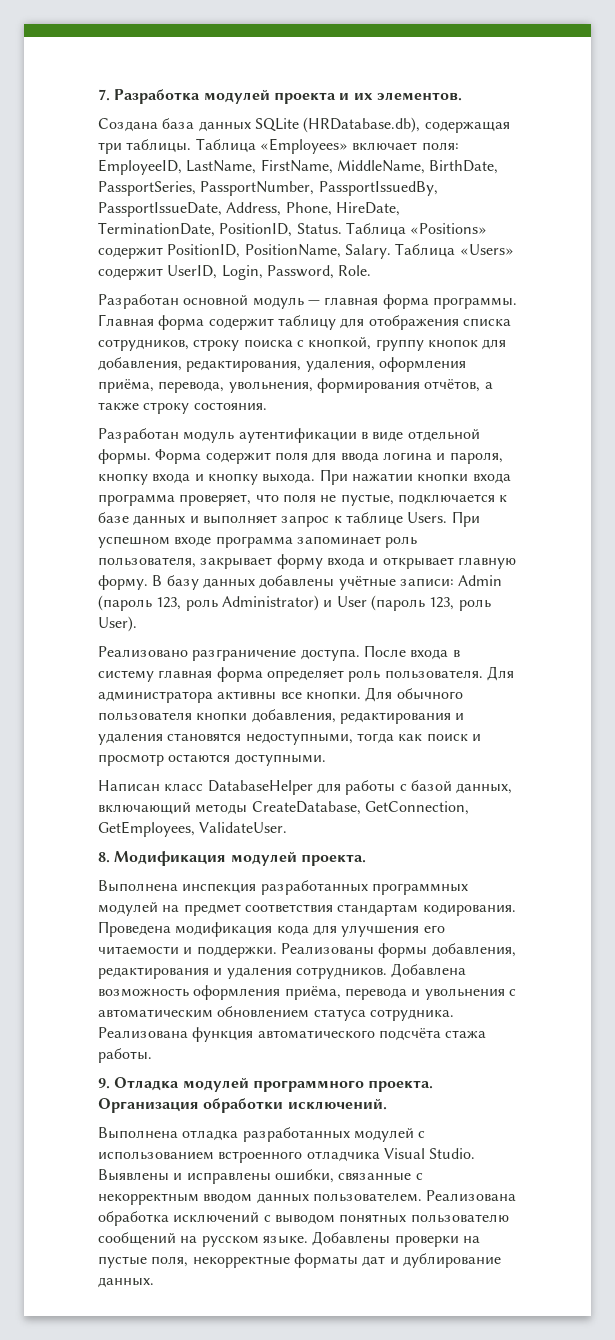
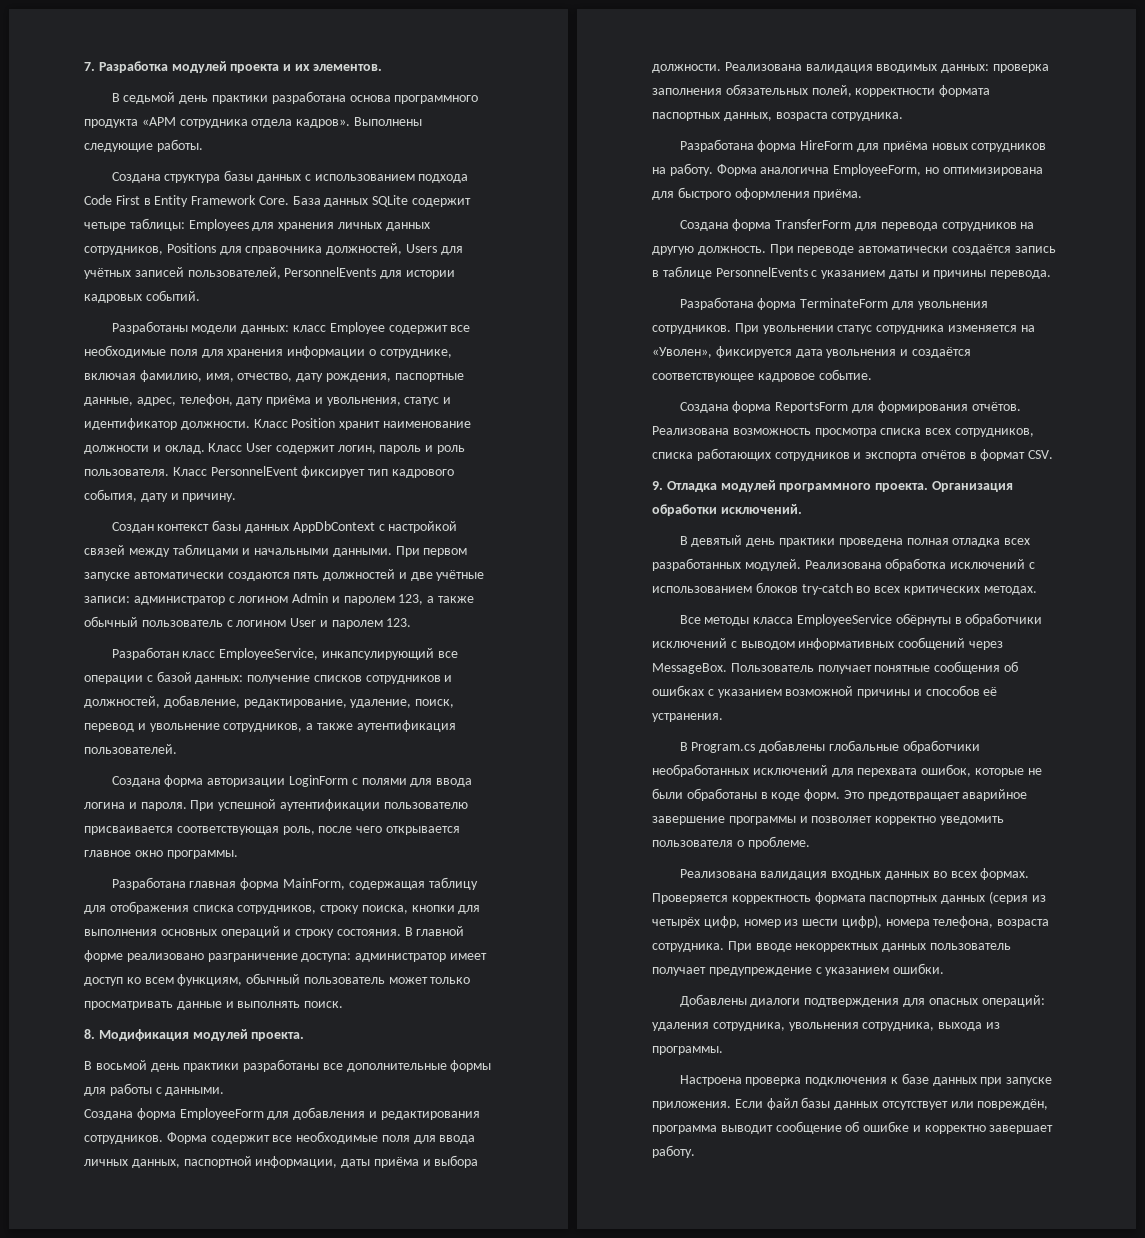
- Создана база данных SQLite (HRDatabase.db), содержащая три таблицы. Таблица «Employees» включает поля: EmployeeID, LastName, FirstName, MiddleName, BirthDate, PassportSeries, PassportNumber, PassportIssuedBy, PassportIssueDate, Address, Phone, HireDate, TerminationDate, PositionID, Status. Таблица «Positions» содержит PositionID, PositionName, Salary. Таблица «Users» содержит UserID, Login, Password, Role.
- Разработан основной модуль — главная форма программы. Главная форма содержит таблицу для отображения списка сотрудников, строку поиска с кнопкой, группу кнопок для добавления, редактирования, удаления, оформления приёма, перевода, увольнения, формирования отчётов, а также строку состояния.
- Разработан модуль аутентификации в виде отдельной формы. Форма содержит поля для ввода логина и пароля, кнопку входа и кнопку выхода. При нажатии кнопки входа программа проверяет, что поля не пустые, подключается к базе данных и выполняет запрос к таблице Users. При успешном входе программа запоминает роль пользователя, закрывает форму входа и открывает главную форму. В базу данных добавлены учётные записи: Admin (пароль 123, роль Administrator) и User (пароль 123, роль User).
- Реализовано разграничение доступа. После входа в систему главная форма определяет роль пользователя. Для администратора активны все кнопки. Для обычного пользователя кнопки добавления, редактирования и удаления становятся недоступными, тогда как поиск и просмотр остаются доступными.
- Написан класс DatabaseHelper для работы с базой данных, включающий методы CreateDatabase, GetConnection, GetEmployees, ValidateUser.
+ В седьмой день практики разработана основа программного продукта «АРМ сотрудника отдела кадров». Выполнены следующие работы.
+ Создана структура базы данных с использованием подхода Code First в Entity Framework Core. База данных SQLite содержит четыре таблицы: Employees для хранения личных данных сотрудников, Positions для справочника должностей, Users для учётных записей пользователей, PersonnelEvents для истории кадровых событий.
+ Разработаны модели данных: класс Employee содержит все необходимые поля для хранения информации о сотруднике, включая фамилию, имя, отчество, дату рождения, паспортные данные, адрес, телефон, дату приёма и увольнения, статус и идентификатор должности. Класс Position хранит наименование должности и оклад. Класс User содержит логин, пароль и роль пользователя. Класс PersonnelEvent фиксирует тип кадрового события, дату и причину.
+ Создан контекст базы данных AppDbContext с настройкой связей между таблицами и начальными данными. При первом запуске автоматически создаются пять должностей и две учётные записи: администратор с логином Admin и паролем 123, а также обычный пользователь с логином User и паролем 123.
+ Разработан класс EmployeeService, инкапсулирующий все операции с базой данных: получение списков сотрудников и должностей, добавление, редактирование, удаление, поиск, перевод и увольнение сотрудников, а также аутентификация пользователей.
+ Создана форма авторизации LoginForm с полями для ввода логина и пароля. При успешной аутентификации пользователю присваивается соответствующая роль, после чего открывается главное окно программы.
+ Разработана главная форма MainForm, содержащая таблицу для отображения списка сотрудников, строку поиска, кнопки для выполнения основных операций и строку состояния. В главной форме реализовано разграничение доступа: администратор имеет доступ ко всем функциям, обычный пользователь может только просматривать данные и выполнять поиск.
  8. Модификация модулей проекта.
- Выполнена инспекция разработанных программных модулей на предмет соответствия стандартам кодирования. Проведена модификация кода для улучшения его читаемости и поддержки. Реализованы формы добавления, редактирования и удаления сотрудников. Добавлена возможность оформления приёма, перевода и увольнения с автоматическим обновлением статуса сотрудника. Реализована функция автоматического подсчёта стажа работы.
+ В восьмой день практики разработаны все дополнительные формы для работы с данными.
+ Создана форма EmployeeForm для добавления и редактирования сотрудников. Форма содержит все необходимые поля для ввода личных данных, паспортной информации, даты приёма и выбора должности. Реализована валидация вводимых данных: проверка заполнения обязательных полей, корректности формата паспортных данных, возраста сотрудника.
+ Разработана форма HireForm для приёма новых сотрудников на работу. Форма аналогична EmployeeForm, но оптимизирована для быстрого оформления приёма.
+ Создана форма TransferForm для перевода сотрудников на другую должность. При переводе автоматически создаётся запись в таблице PersonnelEvents с указанием даты и причины перевода.
+ Разработана форма TerminateForm для увольнения сотрудников. При увольнении статус сотрудника изменяется на «Уволен», фиксируется дата увольнения и создаётся соответствующее кадровое событие.
+ Создана форма ReportsForm для формирования отчётов. Реализована возможность просмотра списка всех сотрудников, списка работающих сотрудников и экспорта отчётов в формат CSV.
- Выполнена отладка разработанных модулей с использованием встроенного отладчика Visual Studio. Выявлены и исправлены ошибки, связанные с некорректным вводом данных пользователем. Реализована обработка исключений с выводом понятных пользователю сообщений на русском языке. Добавлены проверки на пустые поля, некорректные форматы дат и дублирование данных.
+ В девятый день практики проведена полная отладка всех разработанных модулей. Реализована обработка исключений с использованием блоков try-catch во всех критических методах.
+ Все методы класса EmployeeService обёрнуты в обработчики исключений с выводом информативных сообщений через MessageBox. Пользователь получает понятные сообщения об ошибках с указанием возможной причины и способов её устранения.
+ В Program.cs добавлены глобальные обработчики необработанных исключений для перехвата ошибок, которые не были обработаны в коде форм. Это предотвращает аварийное завершение программы и позволяет корректно уведомить пользователя о проблеме.
+ Реализована валидация входных данных во всех формах. Проверяется корректность формата паспортных данных (серия из четырёх цифр, номер из шести цифр), номера телефона, возраста сотрудника. При вводе некорректных данных пользователь получает предупреждение с указанием ошибки.
+ Добавлены диалоги подтверждения для опасных операций: удаления сотрудника, увольнения сотрудника, выхода из программы.
+ Настроена проверка подключения к базе данных при запуске приложения. Если файл базы данных отсутствует или повреждён, программа выводит сообщение об ошибке и корректно завершает работу.

